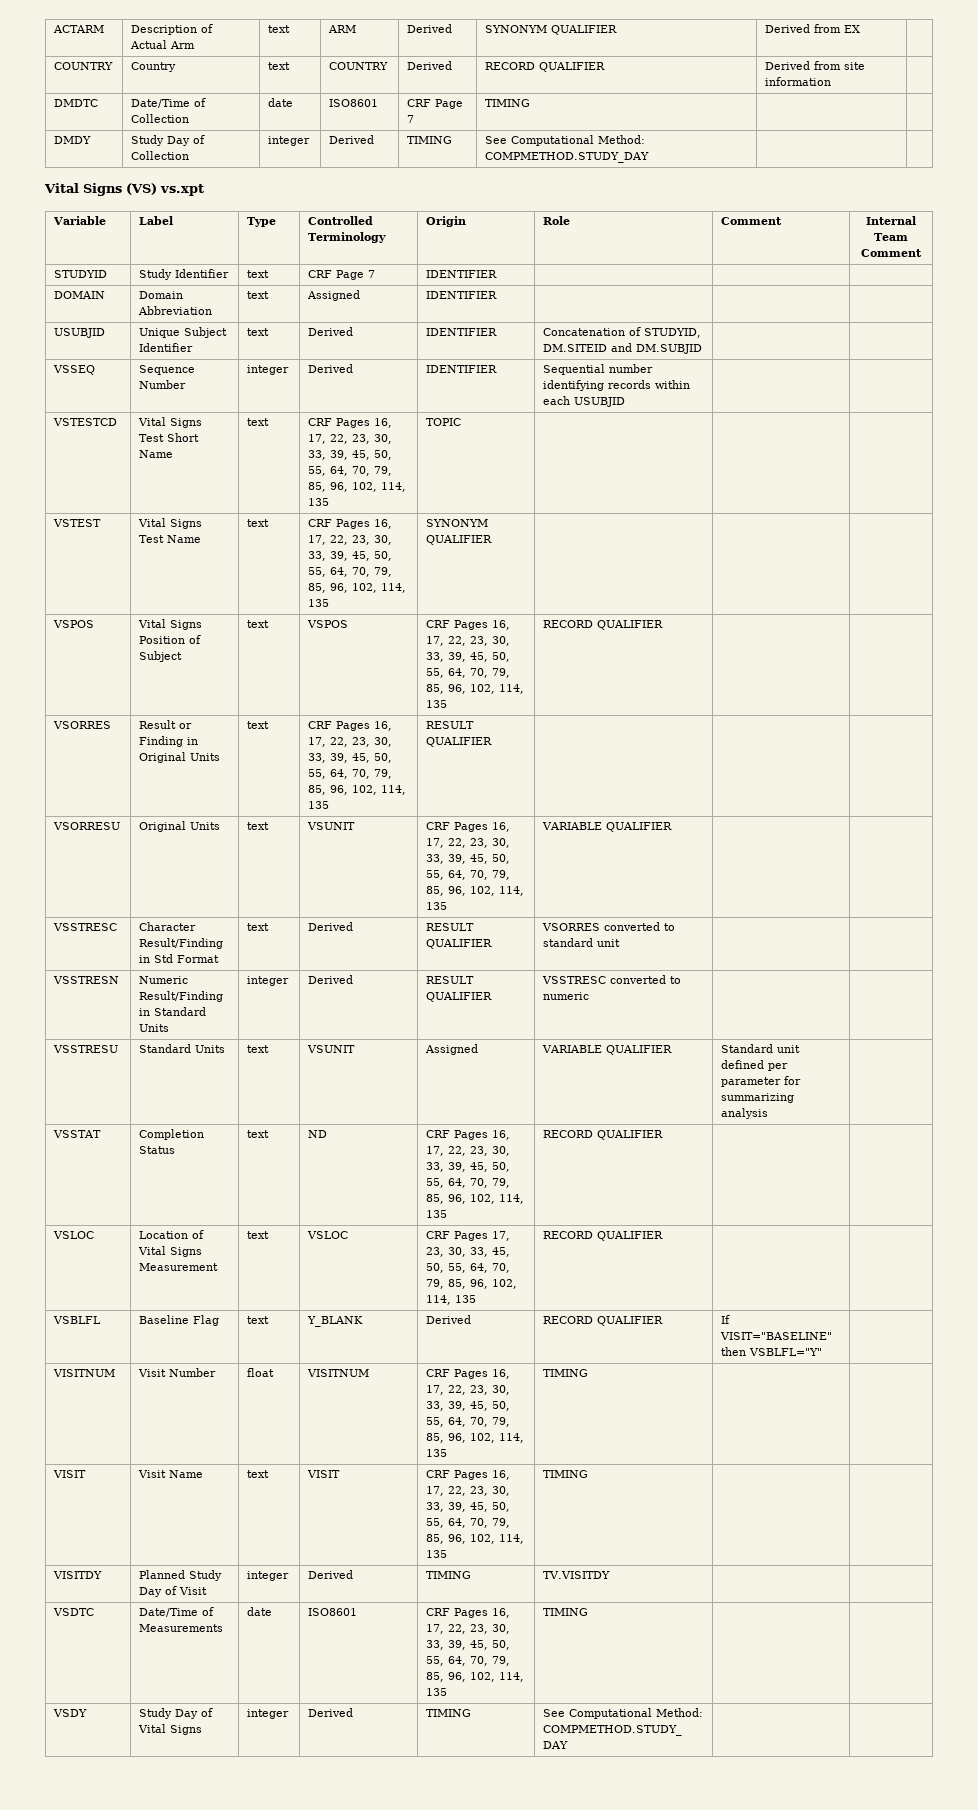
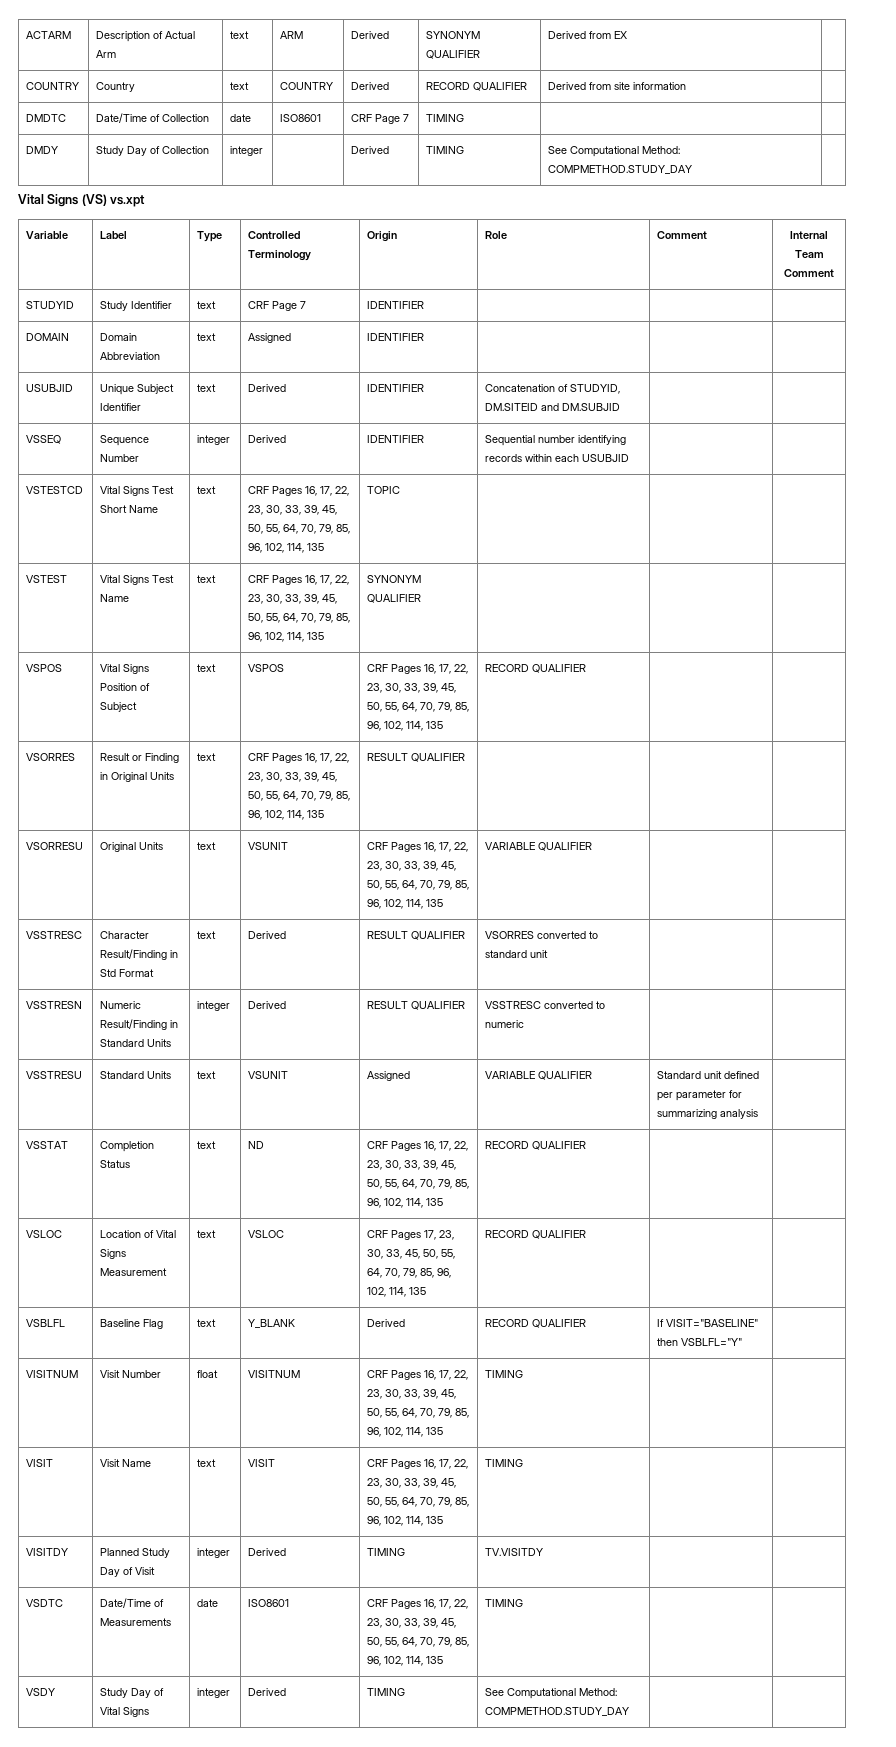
- DMDY | Study Day of Collection | integer | Derived | TIMING | See Computational Method: COMPMETHOD.STUDY_DAY | |
+ DMDY | Study Day of Collection | integer | | Derived | TIMING | See Computational Method: COMPMETHOD.STUDY_DAY |

